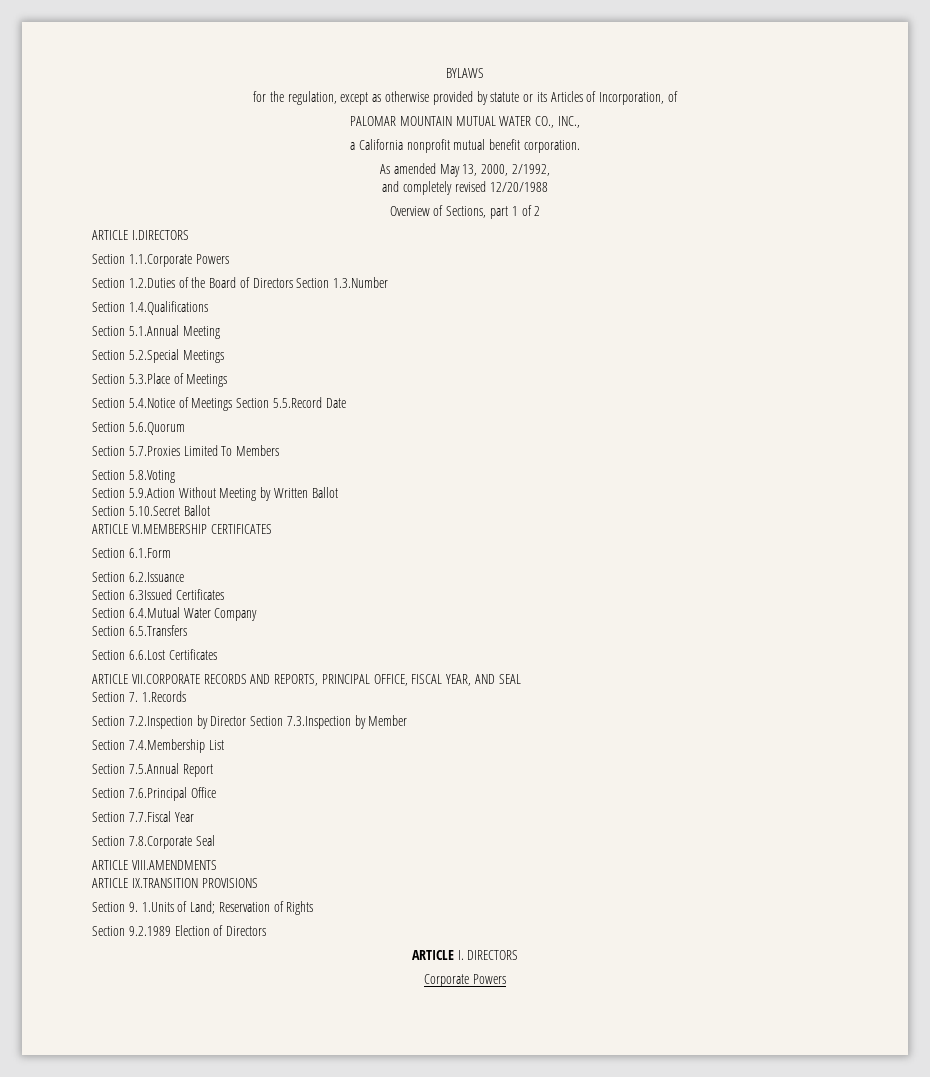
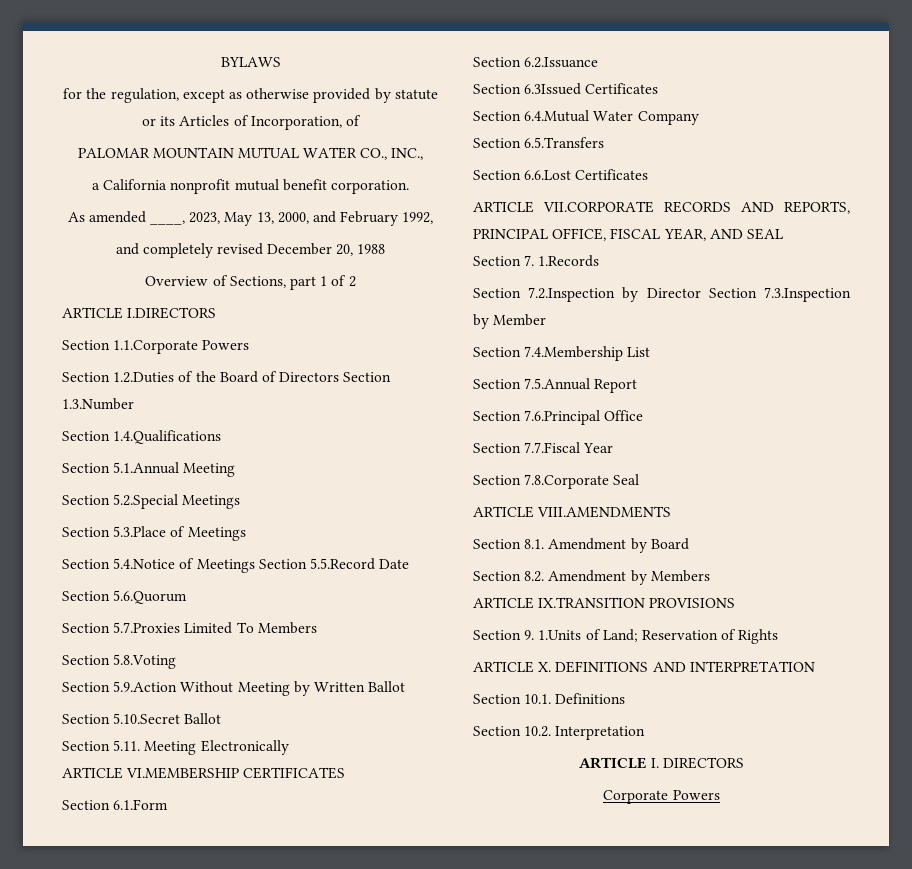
- As amended May 13, 2000, 2/1992,
+ As amended ____, 2023, May 13, 2000, and February 1992,
- and completely revised 12/20/1988
+ and completely revised December 20, 1988
+ Section 5.11. Meeting Electronically
+ Section 8.1. Amendment by Board
+ Section 8.2. Amendment by Members
- Section 9.2.1989 Election of Directors
+ ARTICLE X. DEFINITIONS AND INTERPRETATION
+ Section 10.1. Definitions
+ Section 10.2. Interpretation

